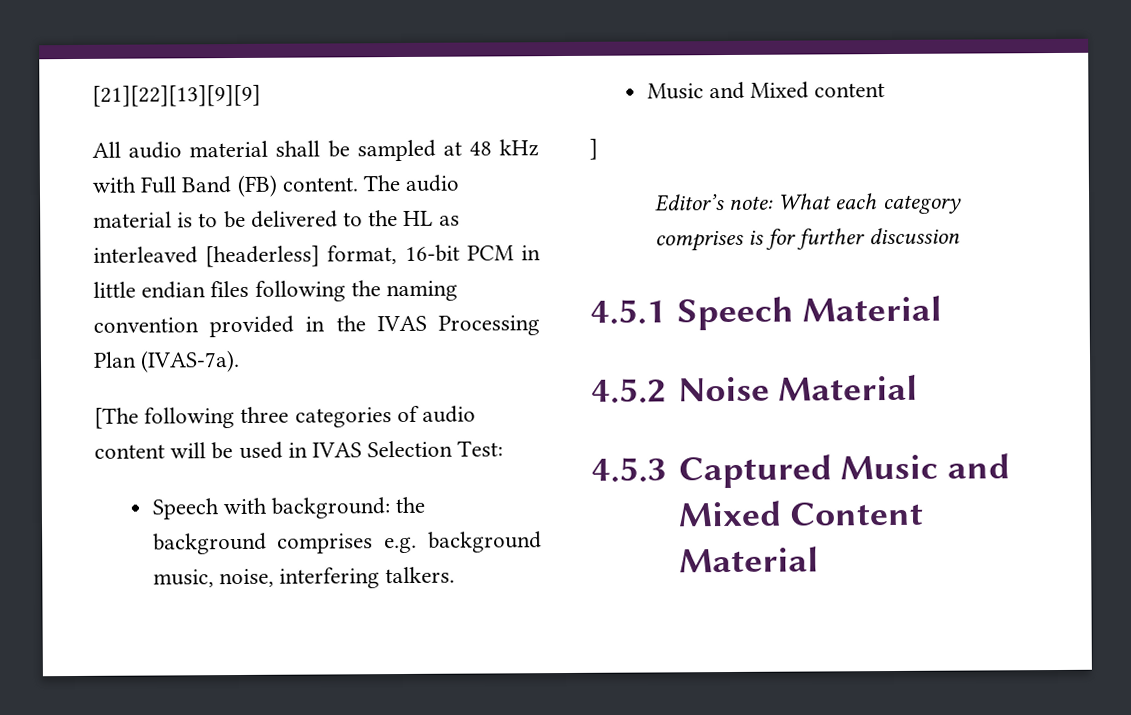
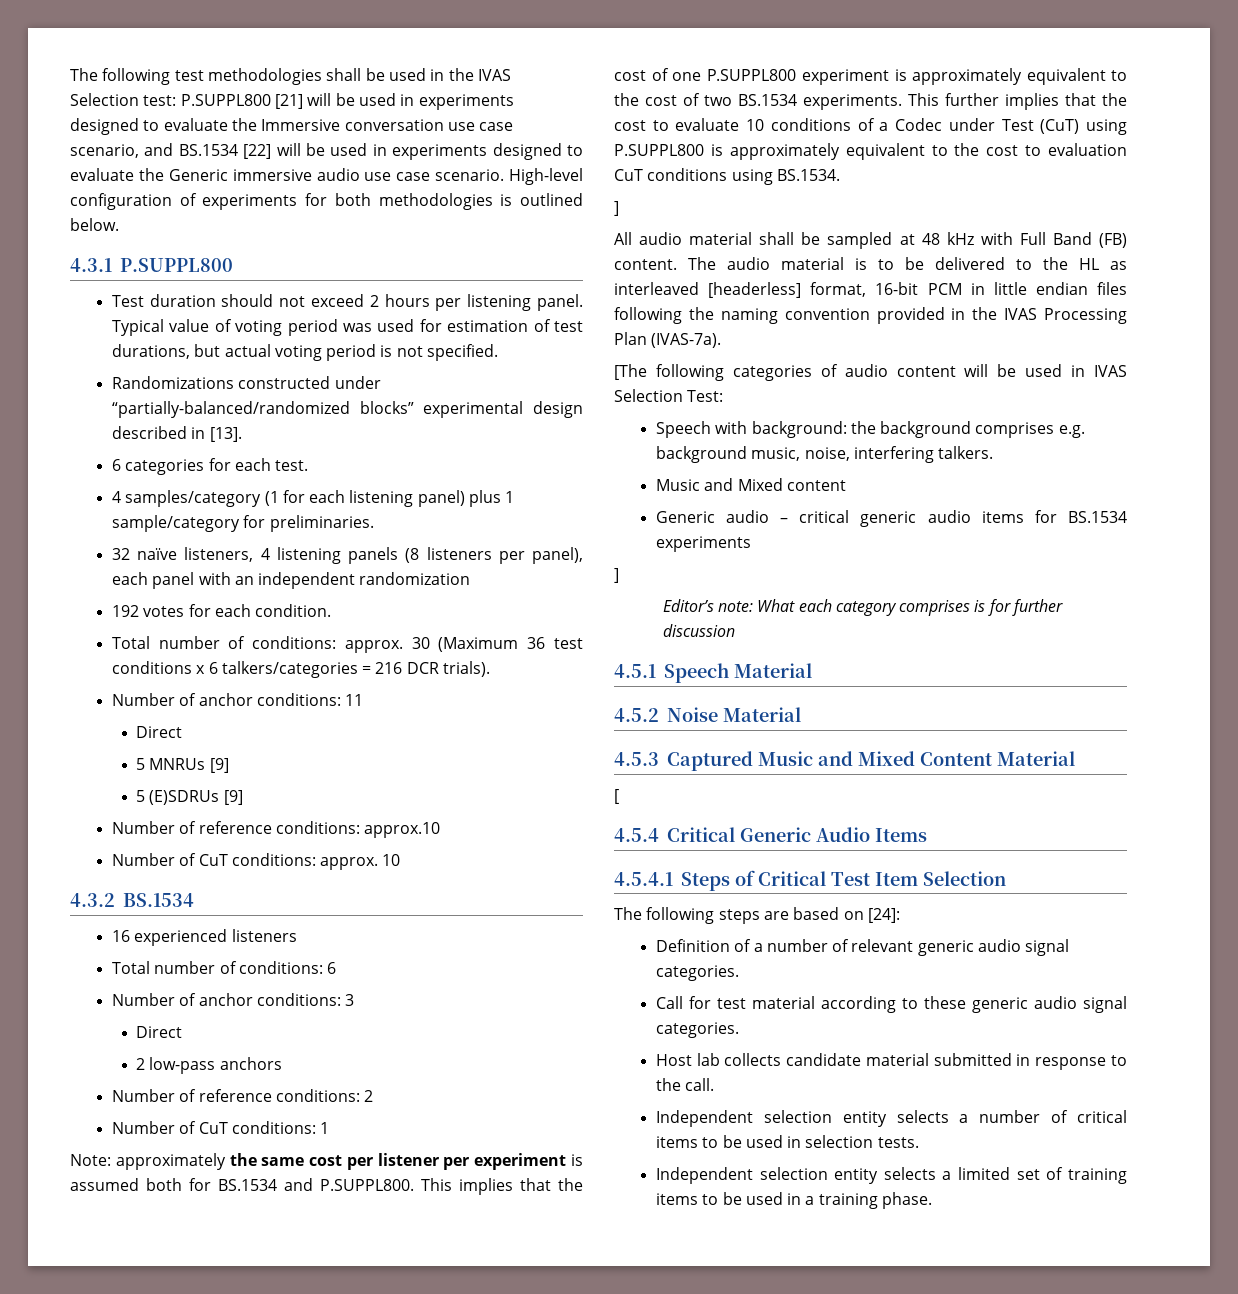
- [21][22][13][9][9]
+ The following test methodologies shall be used in the IVAS Selection test: P.SUPPL800 [21] will be used in experiments designed to evaluate the Immersive conversation use case scenario, and BS.1534 [22] will be used in experiments designed to evaluate the Generic immersive audio use case scenario. High-level configuration of experiments for both methodologies is outlined below.
+ 4.3.1 P.SUPPL800
+ Test duration should not exceed 2 hours per listening panel. Typical value of voting period was used for estimation of test durations, but actual voting period is not specified.
+ Randomizations constructed under “partially-balanced/randomized blocks” experimental design described in [13].
+ 6 categories for each test.
+ 4 samples/category (1 for each listening panel) plus 1 sample/category for preliminaries.
+ 32 naïve listeners, 4 listening panels (8 listeners per panel), each panel with an independent randomization
+ 192 votes for each condition.
+ Total number of conditions: approx. 30 (Maximum 36 test conditions x 6 talkers/categories = 216 DCR trials).
+ Number of anchor conditions: 11
+ Direct
+ 5 MNRUs [9]
+ 5 (E)SDRUs [9]
+ Number of reference conditions: approx.10
+ Number of CuT conditions: approx. 10
+ 4.3.2 BS.1534
+ 16 experienced listeners
+ Total number of conditions: 6
+ Number of anchor conditions: 3
+ Direct
+ 2 low-pass anchors
+ Number of reference conditions: 2
+ Number of CuT conditions: 1
+ Note: approximately the same cost per listener per experiment is assumed both for BS.1534 and P.SUPPL800. This implies that the cost of one P.SUPPL800 experiment is approximately equivalent to the cost of two BS.1534 experiments. This further implies that the cost to evaluate 10 conditions of a Codec under Test (CuT) using P.SUPPL800 is approximately equivalent to the cost to evaluation CuT conditions using BS.1534.
+ ]
- [The following three categories of audio content will be used in IVAS Selection Test:
+ [The following categories of audio content will be used in IVAS Selection Test:
+ Generic audio – critical generic audio items for BS.1534 experiments
+ [
+ 4.5.4 Critical Generic Audio Items
+ 4.5.4.1 Steps of Critical Test Item Selection
+ The following steps are based on [24]:
+ Definition of a number of relevant generic audio signal categories.
+ Call for test material according to these generic audio signal categories.
+ Host lab collects candidate material submitted in response to the call.
+ Independent selection entity selects a number of critical items to be used in selection tests.
+ Independent selection entity selects a limited set of training items to be used in a training phase.

